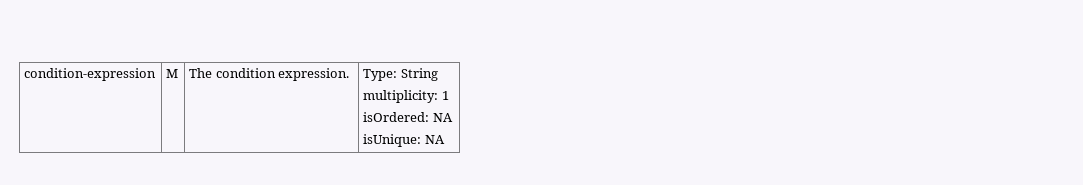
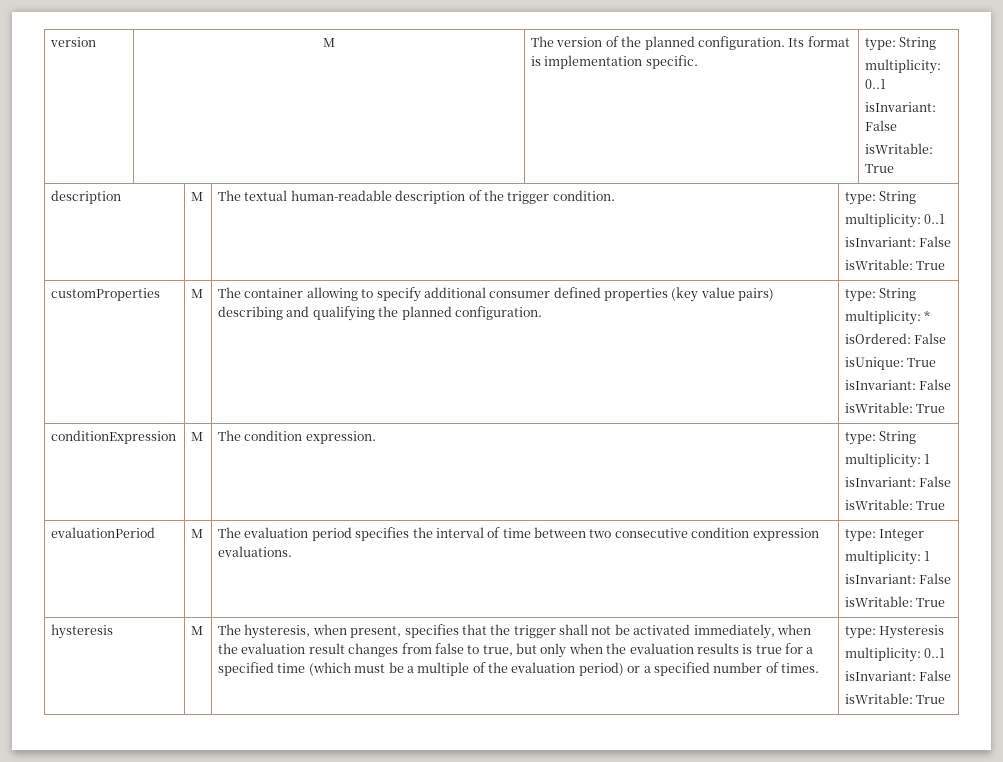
- condition-expression | M | The condition expression. | Type: String
+ version | M | The version of the planned configuration. Its format is implementation specific. | type: String
+ multiplicity: 0..1
+ isInvariant: False
+ isWritable: True
+ description | M | The textual human-readable description of the trigger condition. | type: String
+ multiplicity: 0..1
+ isInvariant: False
+ isWritable: True
+ customProperties | M | The container allowing to specify additional consumer defined properties (key value pairs) describing and qualifying the planned configuration. | type: String
+ multiplicity: *
+ isOrdered: False
+ isUnique: True
+ isInvariant: False
+ isWritable: True
+ conditionExpression | M | The condition expression. | type: String
  multiplicity: 1
- isOrdered: NA
- isUnique: NA
+ isInvariant: False
+ isWritable: True
+ evaluationPeriod | M | The evaluation period specifies the interval of time between two consecutive condition expression evaluations. | type: Integer
+ multiplicity: 1
+ isInvariant: False
+ isWritable: True
+ hysteresis | M | The hysteresis, when present, specifies that the trigger shall not be activated immediately, when the evaluation result changes from false to true, but only when the evaluation results is true for a specified time (which must be a multiple of the evaluation period) or a specified number of times. | type: Hysteresis
+ multiplicity: 0..1
+ isInvariant: False
+ isWritable: True

